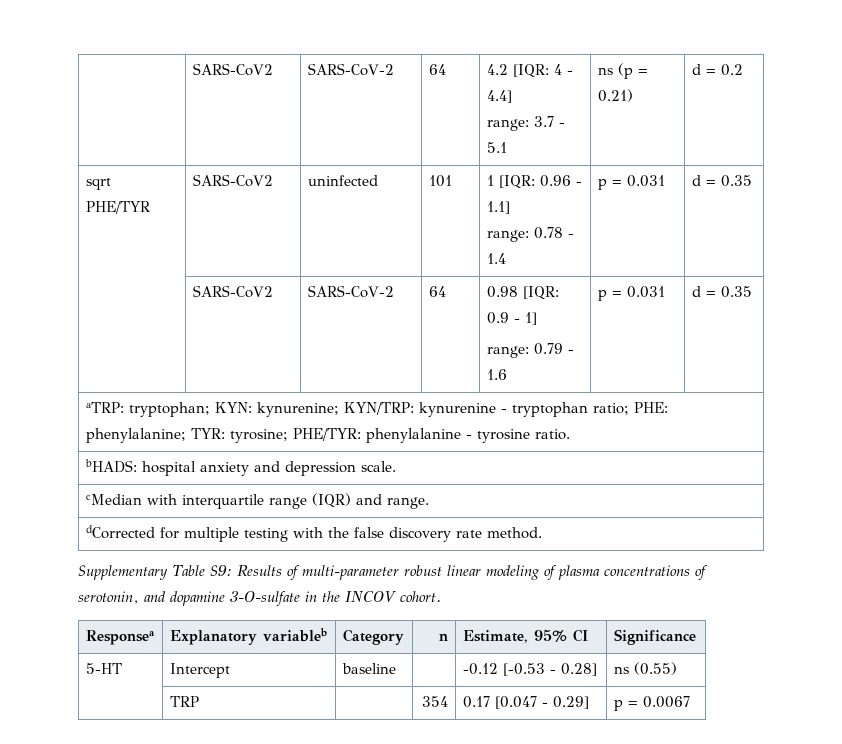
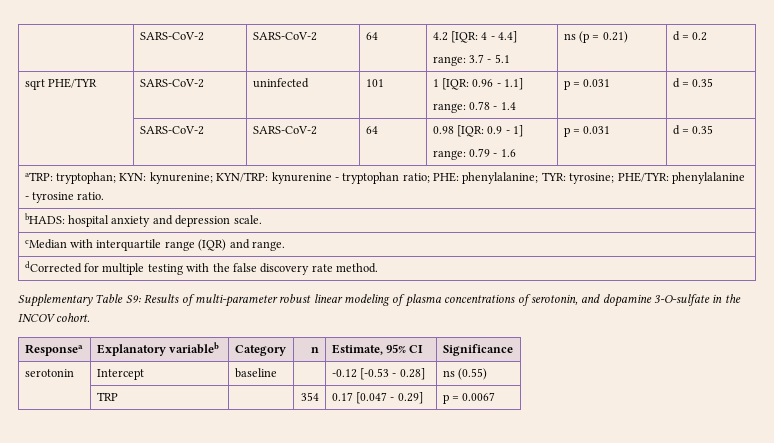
- | SARS-CoV2 | SARS-CoV-2 | 64 | 4.2 [IQR: 4 - 4.4]
+ | SARS-CoV-2 | SARS-CoV-2 | 64 | 4.2 [IQR: 4 - 4.4]
- sqrt PHE/TYR | SARS-CoV2 | uninfected | 101 | 1 [IQR: 0.96 - 1.1]
+ sqrt PHE/TYR | SARS-CoV-2 | uninfected | 101 | 1 [IQR: 0.96 - 1.1]
- | SARS-CoV2 | SARS-CoV-2 | 64 | 0.98 [IQR: 0.9 - 1]
+ | SARS-CoV-2 | SARS-CoV-2 | 64 | 0.98 [IQR: 0.9 - 1]
- 5-HT | Intercept | baseline | | -0.12 [-0.53 - 0.28] | ns (0.55)
+ serotonin | Intercept | baseline | | -0.12 [-0.53 - 0.28] | ns (0.55)

